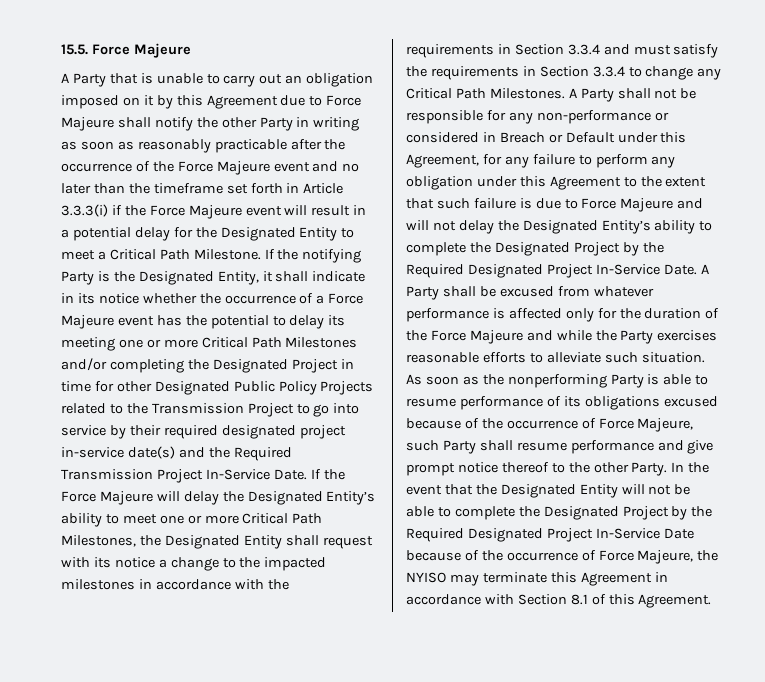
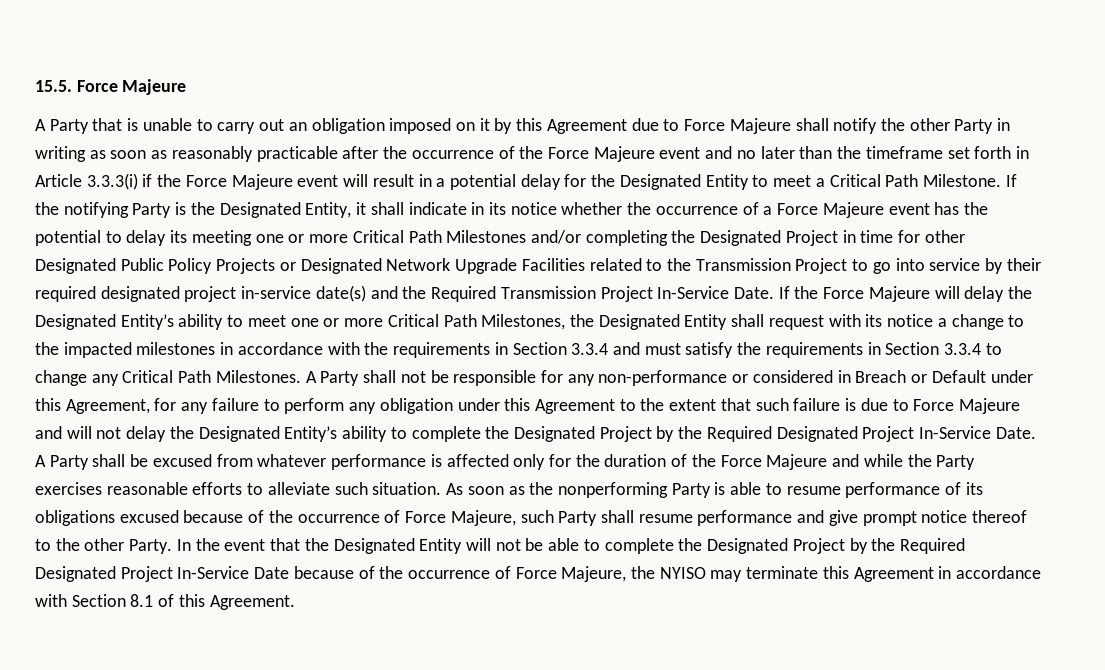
- If the notifying Party is the Designated Entity, it shall indicate in its notice whether the occurrence of a Force Majeure event has the potential to delay its meeting one or more Critical Path Milestones and/or completing the Designated Project in time for other Designated Public Policy Projects related to the Transmission Project to go into service by their required designated project in-service date(s) and the Required Transmission Project In-Service Date.
+ If the notifying Party is the Designated Entity, it shall indicate in its notice whether the occurrence of a Force Majeure event has the potential to delay its meeting one or more Critical Path Milestones and/or completing the Designated Project in time for other Designated Public Policy Projects or Designated Network Upgrade Facilities related to the Transmission Project to go into service by their required designated project in-service date(s) and the Required Transmission Project In-Service Date.

